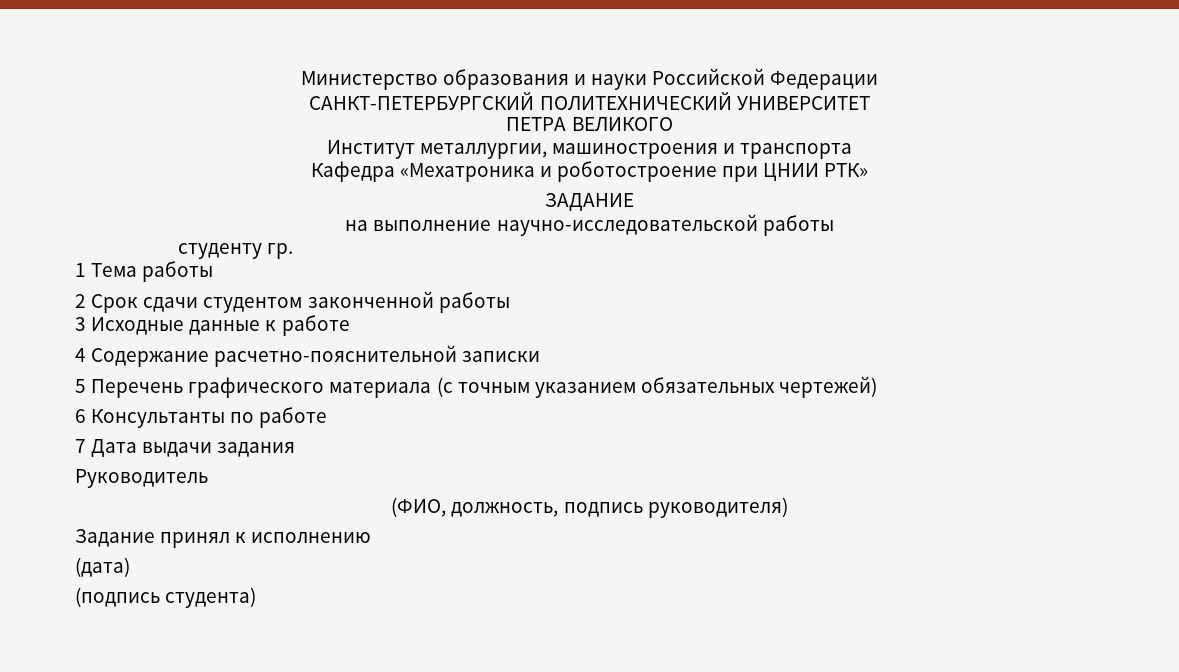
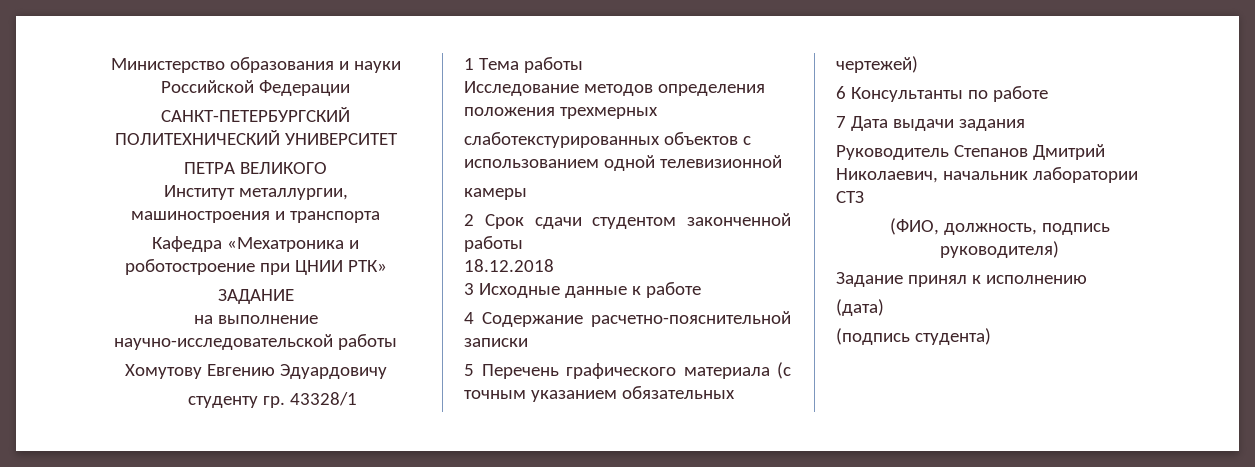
+ Хомутову Евгению Эдуардовичу
+ 43328/1
+ Исследование методов определения положения трехмерных
+ слаботекстурированных объектов с использованием одной телевизионной
+ камеры
+ 18.12.2018
- Руководитель
+ Руководитель Степанов Дмитрий Николаевич, начальник лаборатории СТЗ

